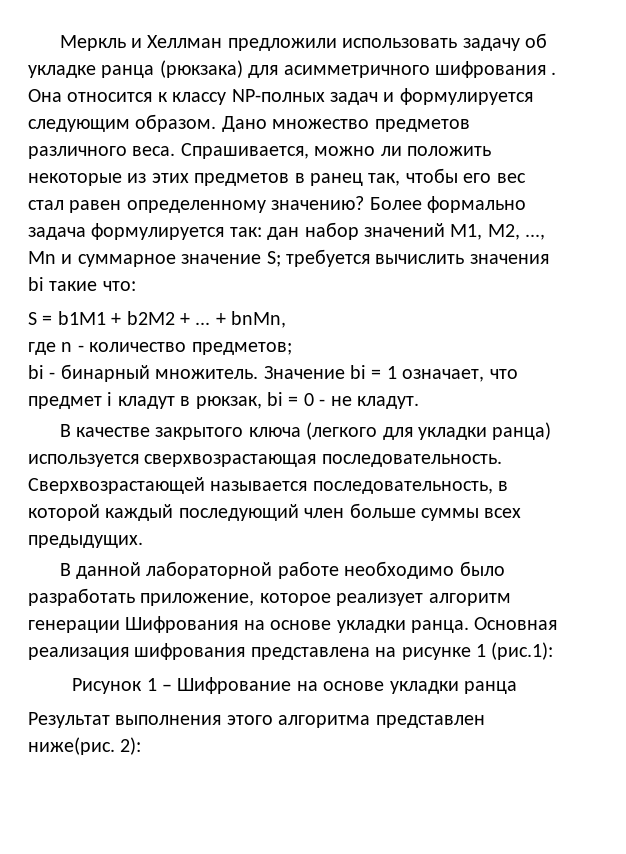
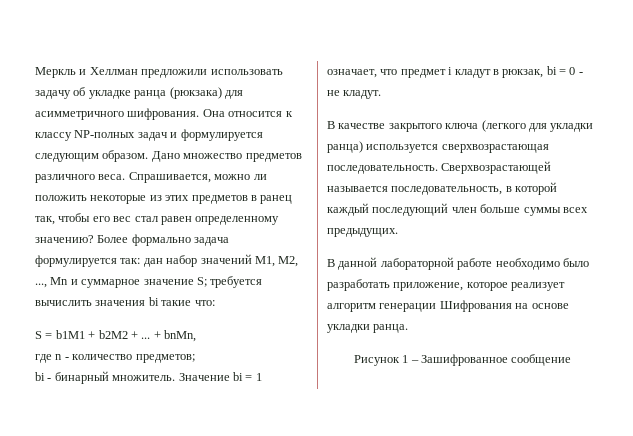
- Меркль и Хеллман предложили использовать задачу об укладке ранца (рюкзака) для асимметричного шифрования .
+ Меркль и Хеллман предложили использовать задачу об укладке ранца (рюкзака) для асимметричного шифрования.
- В данной лабораторной работе необходимо было разработать приложение, которое реализует алгоритм генерации Шифрования на основе укладки ранца. Основная реализация шифрования представлена на рисунке 1 (рис.1):
- Рисунок 1 – Шифрование на основе укладки ранца
- Результат выполнения этого алгоритма представлен ниже(рис. 2):
+ В данной лабораторной работе необходимо было разработать приложение, которое реализует алгоритм генерации Шифрования на основе укладки ранца.
+ Рисунок 1 – Зашифрованное сообщение

